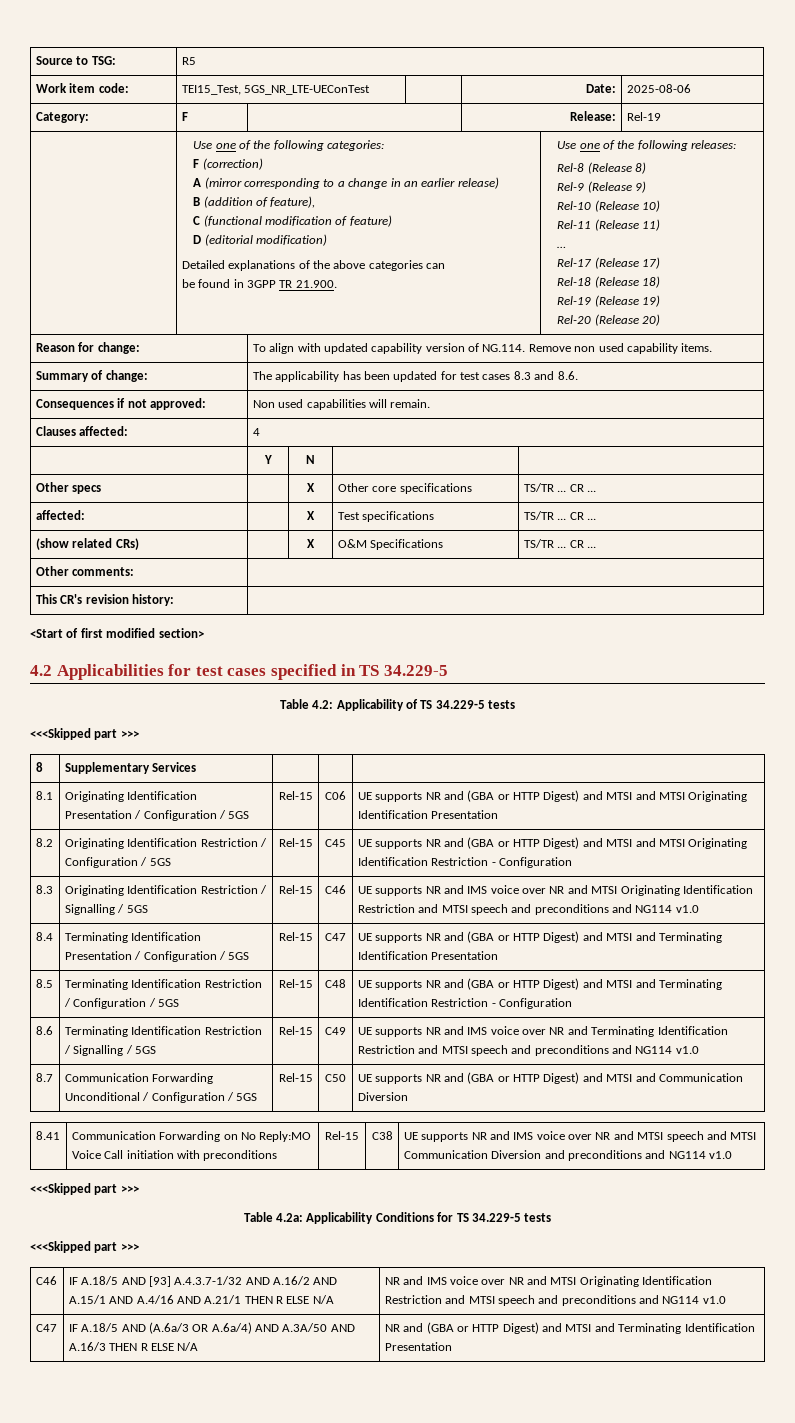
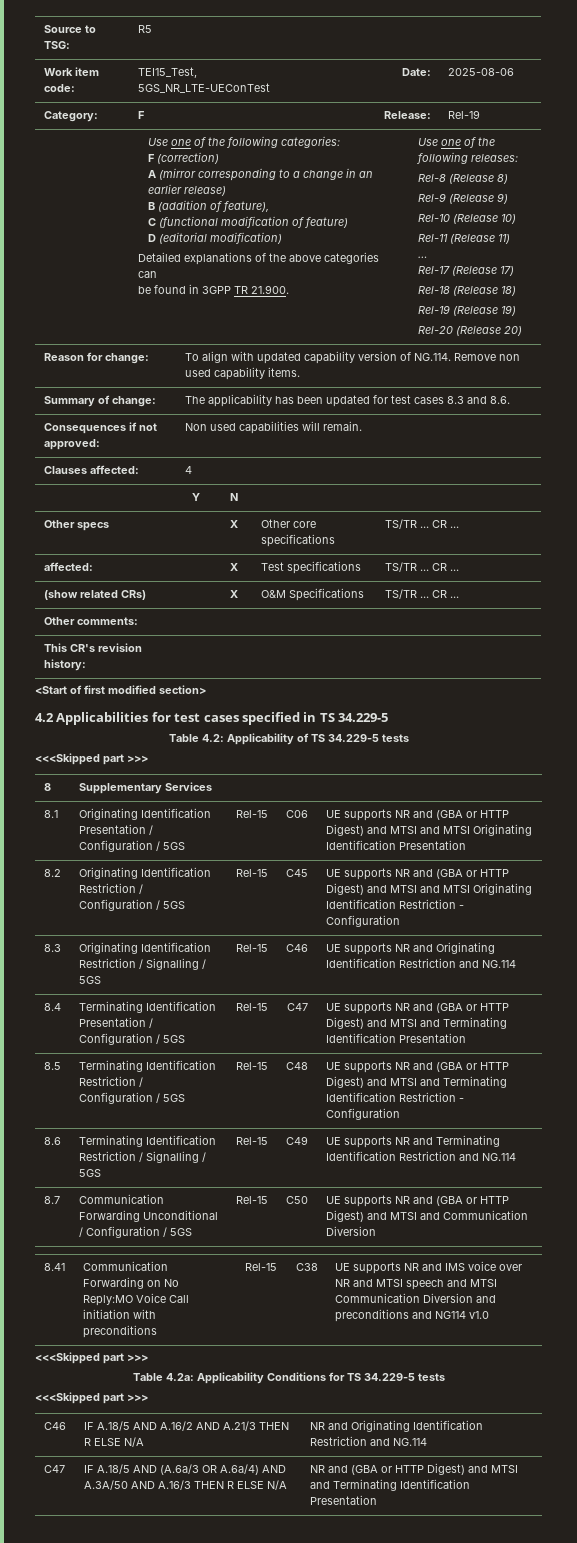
- 8.3 | Originating Identification Restriction / Signalling / 5GS | Rel-15 | C46 | UE supports NR and IMS voice over NR and MTSI Originating Identification Restriction and MTSI speech and preconditions and NG114 v1.0
+ 8.3 | Originating Identification Restriction / Signalling / 5GS | Rel-15 | C46 | UE supports NR and Originating Identification Restriction and NG.114
- 8.6 | Terminating Identification Restriction / Signalling / 5GS | Rel-15 | C49 | UE supports NR and IMS voice over NR and Terminating Identification Restriction and MTSI speech and preconditions and NG114 v1.0
+ 8.6 | Terminating Identification Restriction / Signalling / 5GS | Rel-15 | C49 | UE supports NR and Terminating Identification Restriction and NG.114
- C46 | IF A.18/5 AND [93] A.4.3.7-1/32 AND A.16/2 AND A.15/1 AND A.4/16 AND A.21/1 THEN R ELSE N/A | NR and IMS voice over NR and MTSI Originating Identification Restriction and MTSI speech and preconditions and NG114 v1.0
+ C46 | IF A.18/5 AND A.16/2 AND A.21/3 THEN R ELSE N/A | NR and Originating Identification Restriction and NG.114

